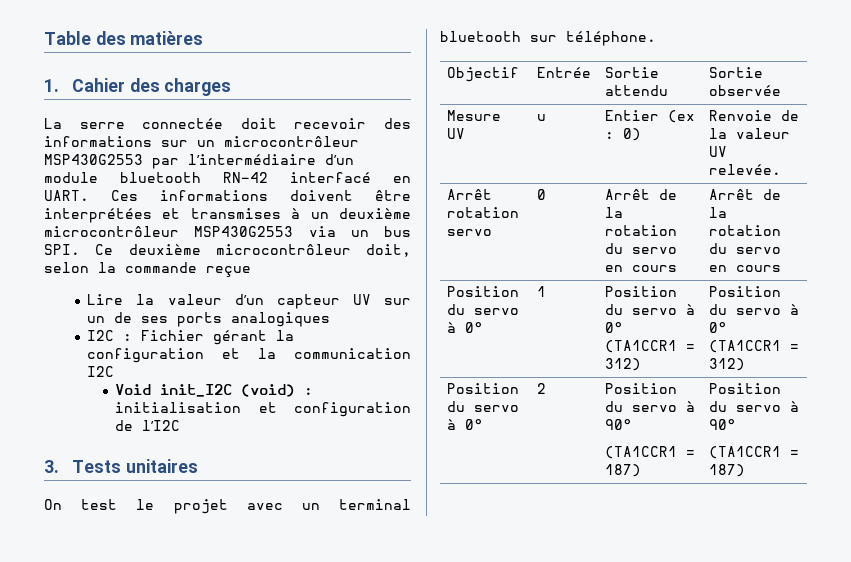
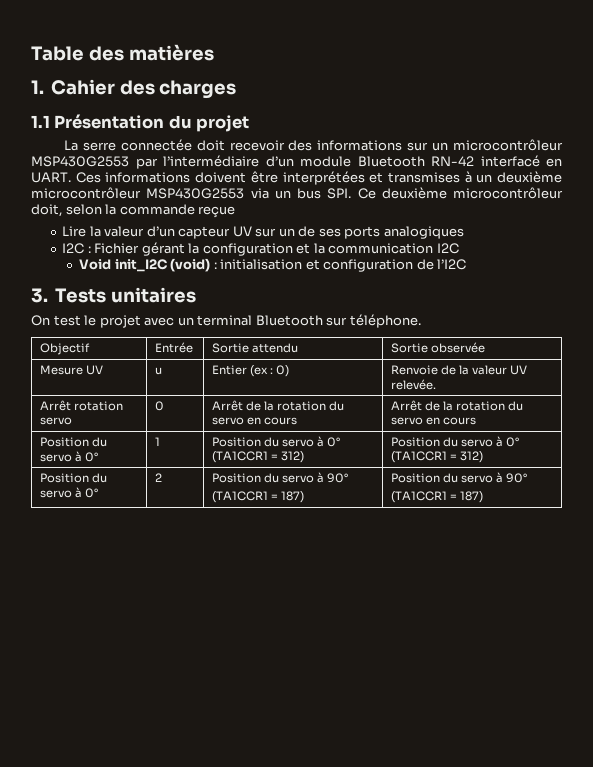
+ 1.1 Présentation du projet
- La serre connectée doit recevoir des informations sur un microcontrôleur MSP430G2553 par l’intermédiaire d’un module bluetooth RN-42 interfacé en UART.
+ La serre connectée doit recevoir des informations sur un microcontrôleur MSP430G2553 par l’intermédiaire d’un module Bluetooth RN-42 interfacé en UART.
- On test le projet avec un terminal bluetooth sur téléphone.
+ On test le projet avec un terminal Bluetooth sur téléphone.

